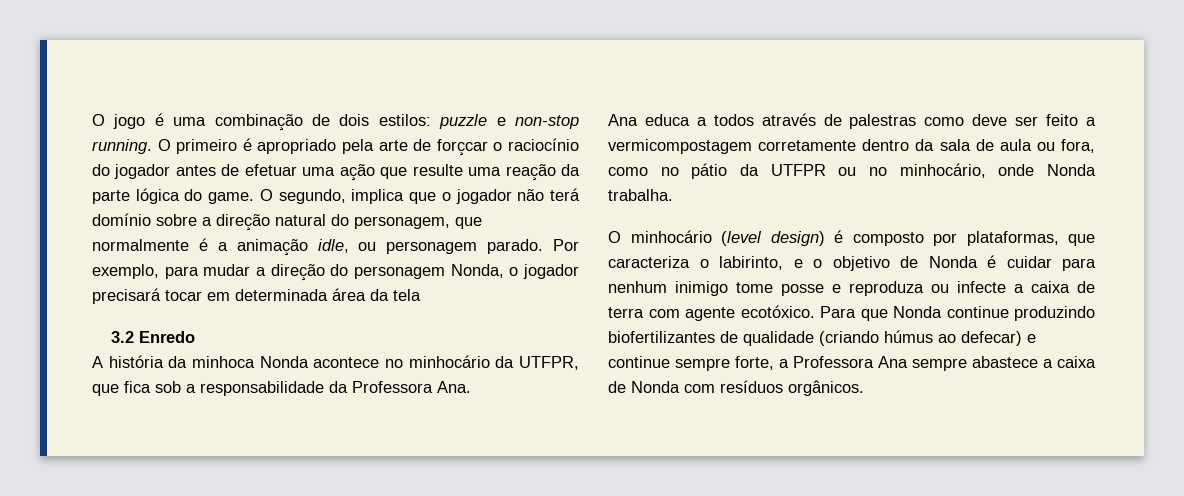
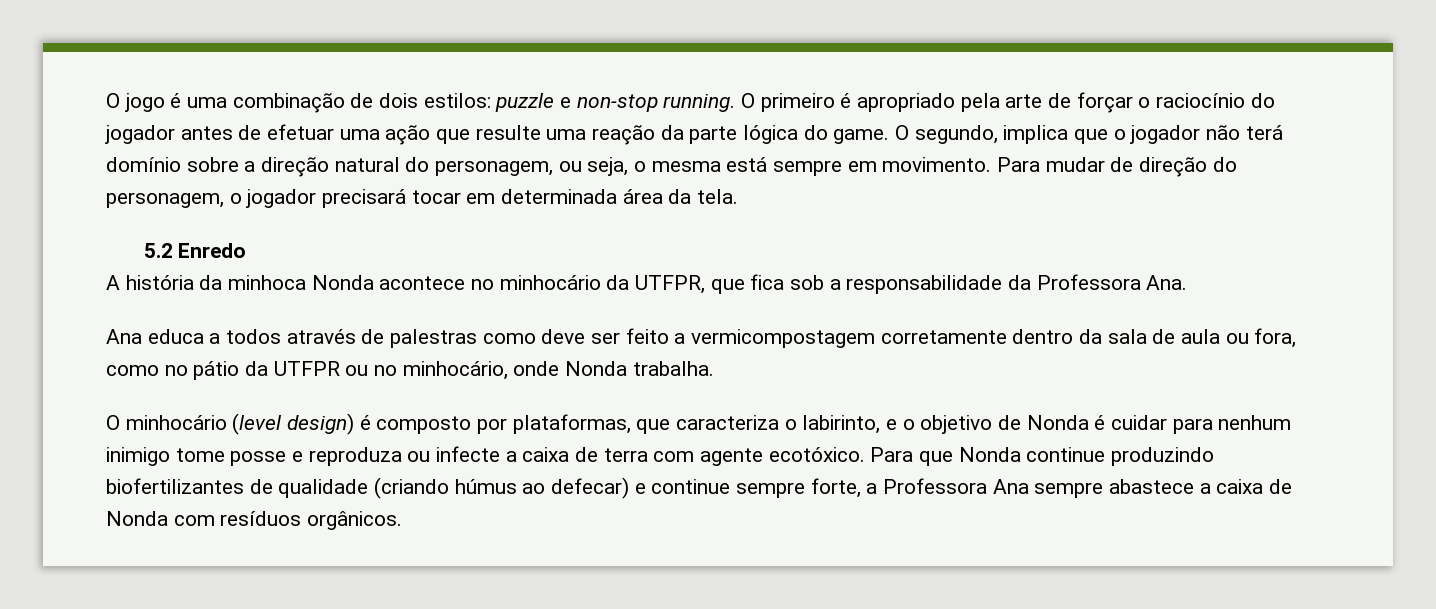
- O primeiro é apropriado pela arte de forçcar o raciocínio do jogador antes de efetuar uma ação que resulte uma reação da parte lógica do game.
+ O primeiro é apropriado pela arte de forçar o raciocínio do jogador antes de efetuar uma ação que resulte uma reação da parte lógica do game.
- O segundo, implica que o jogador não terá domínio sobre a direção natural do personagem, que normalmente é a animação idle, ou personagem parado. Por exemplo, para mudar a direção do personagem Nonda, o jogador precisará tocar em determinada área da tela
- 3.2 Enredo
+ O segundo, implica que o jogador não terá domínio sobre a direção natural do personagem, ou seja, o mesma está sempre em movimento. Para mudar de direção do personagem, o jogador precisará tocar em determinada área da tela.
+ 5.2 Enredo

